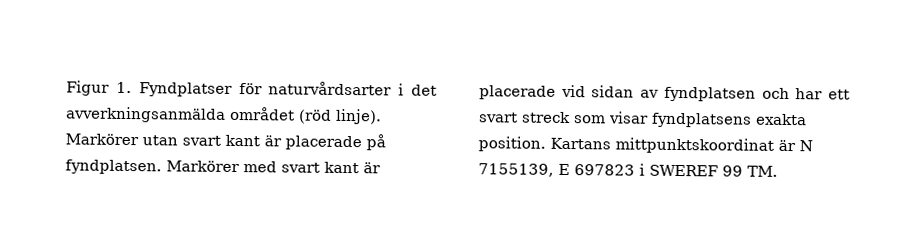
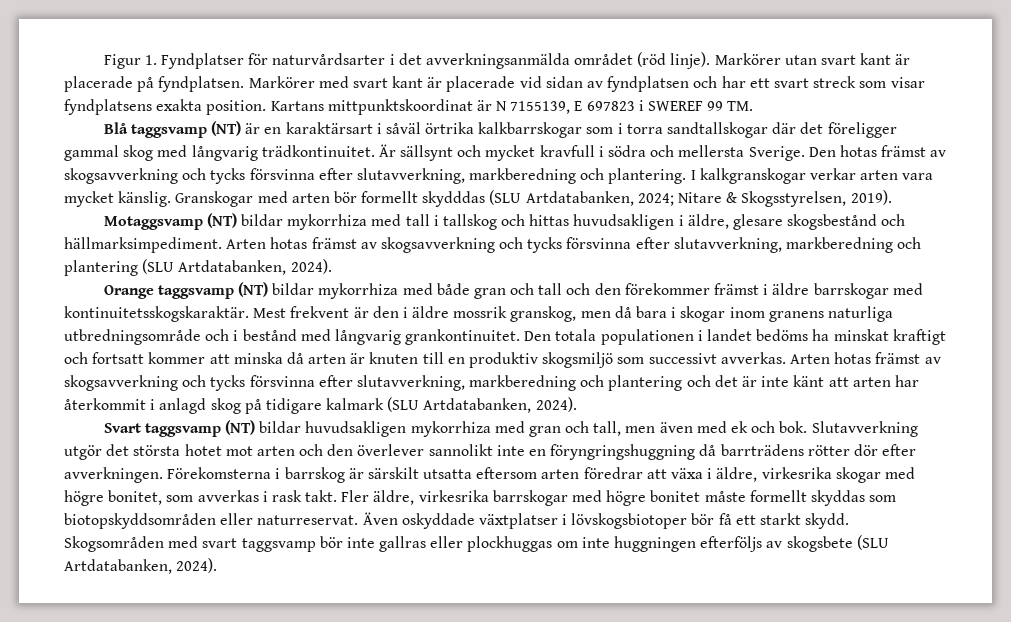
+ Blå taggsvamp (NT) är en karaktärsart i såväl örtrika kalkbarrskogar som i torra sandtallskogar där det föreligger gammal skog med långvarig trädkontinuitet. Är sällsynt och mycket kravfull i södra och mellersta Sverige. Den hotas främst av skogsavverkning och tycks försvinna efter slutavverkning, markberedning och plantering. I kalkgranskogar verkar arten vara mycket känslig. Granskogar med arten bör formellt skydddas (SLU Artdatabanken, 2024; Nitare & Skogsstyrelsen, 2019).
+ Motaggsvamp (NT) bildar mykorrhiza med tall i tallskog och hittas huvudsakligen i äldre, glesare skogsbestånd och hällmarksimpediment. Arten hotas främst av skogsavverkning och tycks försvinna efter slutavverkning, markberedning och plantering (SLU Artdatabanken, 2024).
+ Orange taggsvamp (NT) bildar mykorrhiza med både gran och tall och den förekommer främst i äldre barrskogar med kontinuitetsskogskaraktär. Mest frekvent är den i äldre mossrik granskog, men då bara i skogar inom granens naturliga utbredningsområde och i bestånd med långvarig grankontinuitet. Den totala populationen i landet bedöms ha minskat kraftigt och fortsatt kommer att minska då arten är knuten till en produktiv skogsmiljö som successivt avverkas. Arten hotas främst av skogsavverkning och tycks försvinna efter slutavverkning, markberedning och plantering och det är inte känt att arten har återkommit i anlagd skog på tidigare kalmark (SLU Artdatabanken, 2024).
+ Svart taggsvamp (NT) bildar huvudsakligen mykorrhiza med gran och tall, men även med ek och bok. Slutavverkning utgör det största hotet mot arten och den överlever sannolikt inte en föryngringshuggning då barrträdens rötter dör efter avverkningen. Förekomsterna i barrskog är särskilt utsatta eftersom arten föredrar att växa i äldre, virkesrika skogar med högre bonitet, som avverkas i rask takt. Fler äldre, virkesrika barrskogar med högre bonitet måste formellt skyddas som biotopskyddsområden eller naturreservat. Även oskyddade växtplatser i lövskogsbiotoper bör få ett starkt skydd. Skogsområden med svart taggsvamp bör inte gallras eller plockhuggas om inte huggningen efterföljs av skogsbete (SLU Artdatabanken, 2024).

